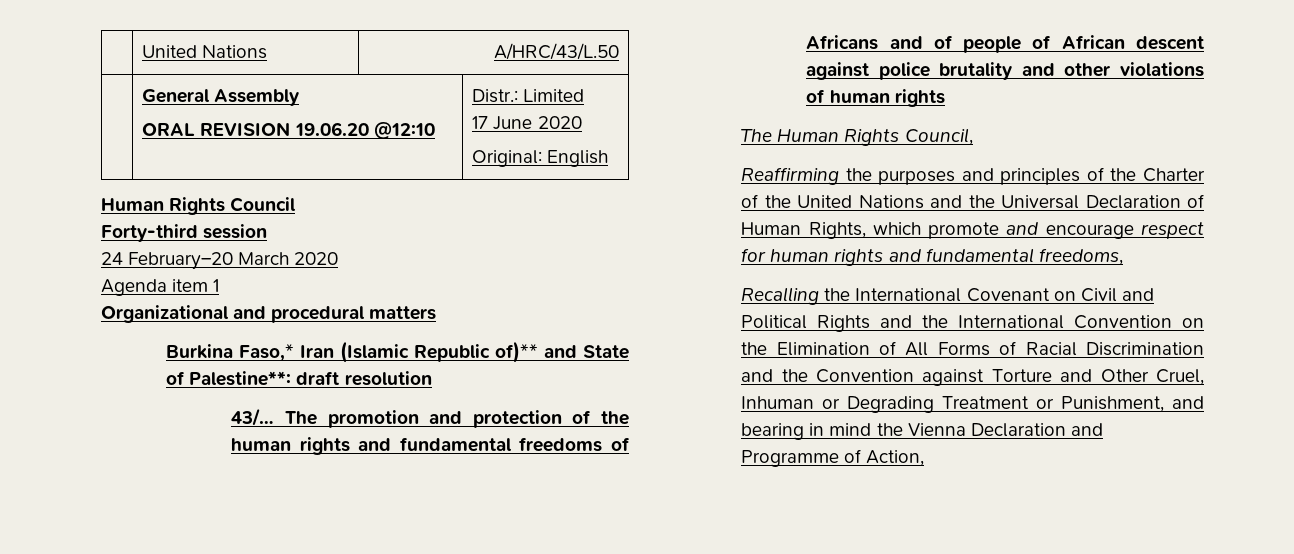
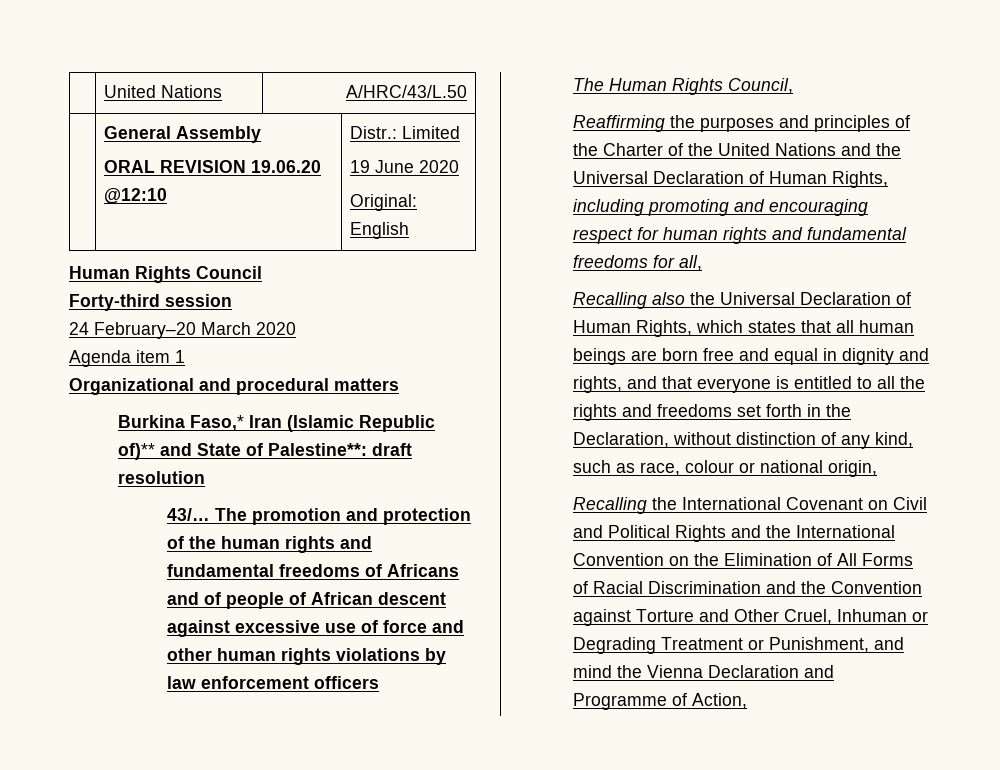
  | General Assembly
  ORAL REVISION 19.06.20 @12:10 | Distr.: Limited
- 17 June 2020
+ 19 June 2020
- The promotion and protection of the human rights and fundamental freedoms of Africans and of people of African descent against police brutality and other violations of human rights
+ The promotion and protection of the human rights and fundamental freedoms of Africans and of people of African descent against excessive use of force and other human rights violations by law enforcement officers
- Reaffirming the purposes and principles of the Charter of the United Nations and the Universal Declaration of Human Rights, which promote and encourage respect for human rights and fundamental freedoms,
+ Reaffirming the purposes and principles of the Charter of the United Nations and the Universal Declaration of Human Rights, including promoting and encouraging respect for human rights and fundamental freedoms for all,
+ Recalling also the Universal Declaration of Human Rights, which states that all human beings are born free and equal in dignity and rights, and that everyone is entitled to all the rights and freedoms set forth in the Declaration, without distinction of any kind, such as race, colour or national origin,
- Recalling the International Covenant on Civil and Political Rights and the International Convention on the Elimination of All Forms of Racial Discrimination and the Convention against Torture and Other Cruel, Inhuman or Degrading Treatment or Punishment, and bearing in mind the Vienna Declaration and Programme of Action,
+ Recalling the International Covenant on Civil and Political Rights and the International Convention on the Elimination of All Forms of Racial Discrimination and the Convention against Torture and Other Cruel, Inhuman or Degrading Treatment or Punishment, and mind the Vienna Declaration and Programme of Action,

